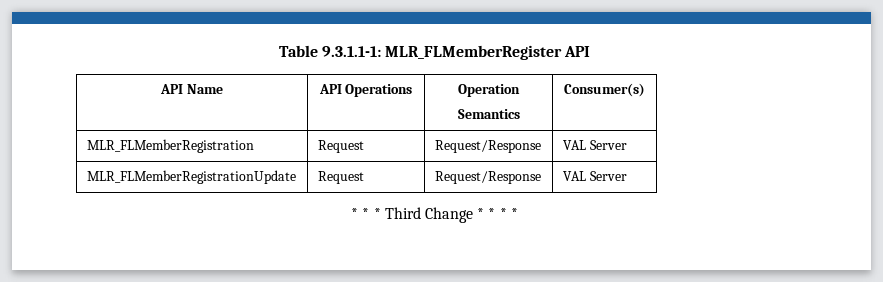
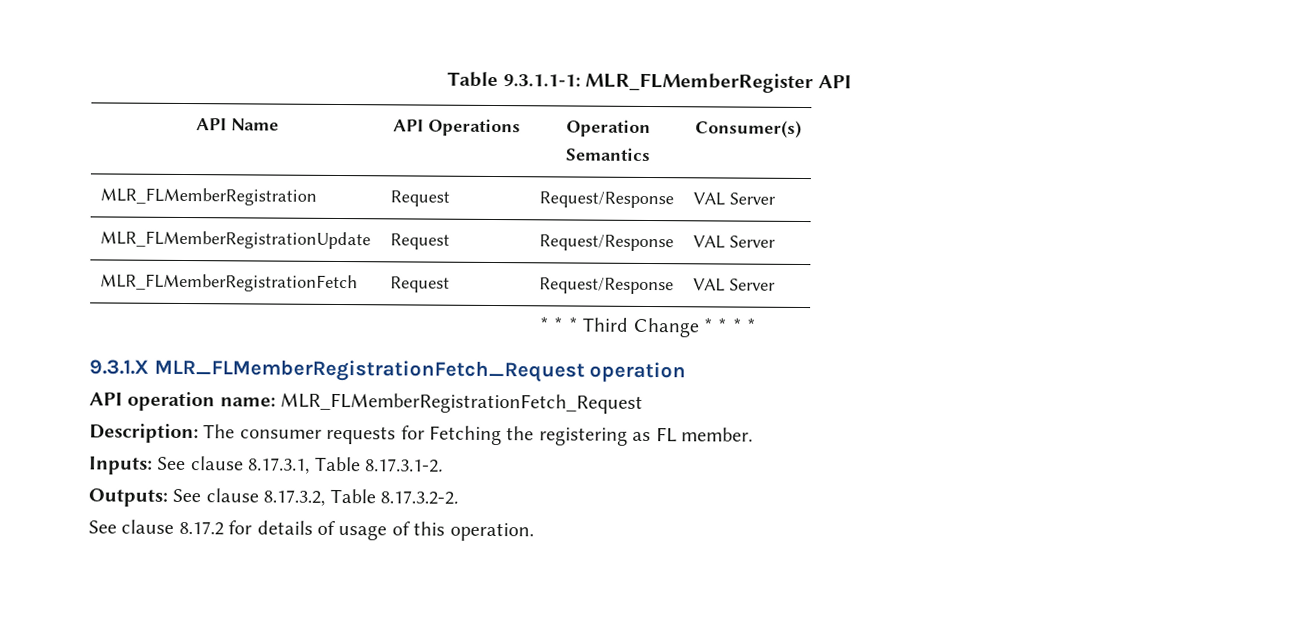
+ MLR_FLMemberRegistrationFetch | Request | Request/Response | VAL Server
+ 9.3.1.X MLR_FLMemberRegistrationFetch_Request operation
+ API operation name: MLR_FLMemberRegistrationFetch_Request
+ Description: The consumer requests for Fetching the registering as FL member.
+ Inputs: See clause 8.17.3.1, Table 8.17.3.1-2.
+ Outputs: See clause 8.17.3.2, Table 8.17.3.2-2.
+ See clause 8.17.2 for details of usage of this operation.

